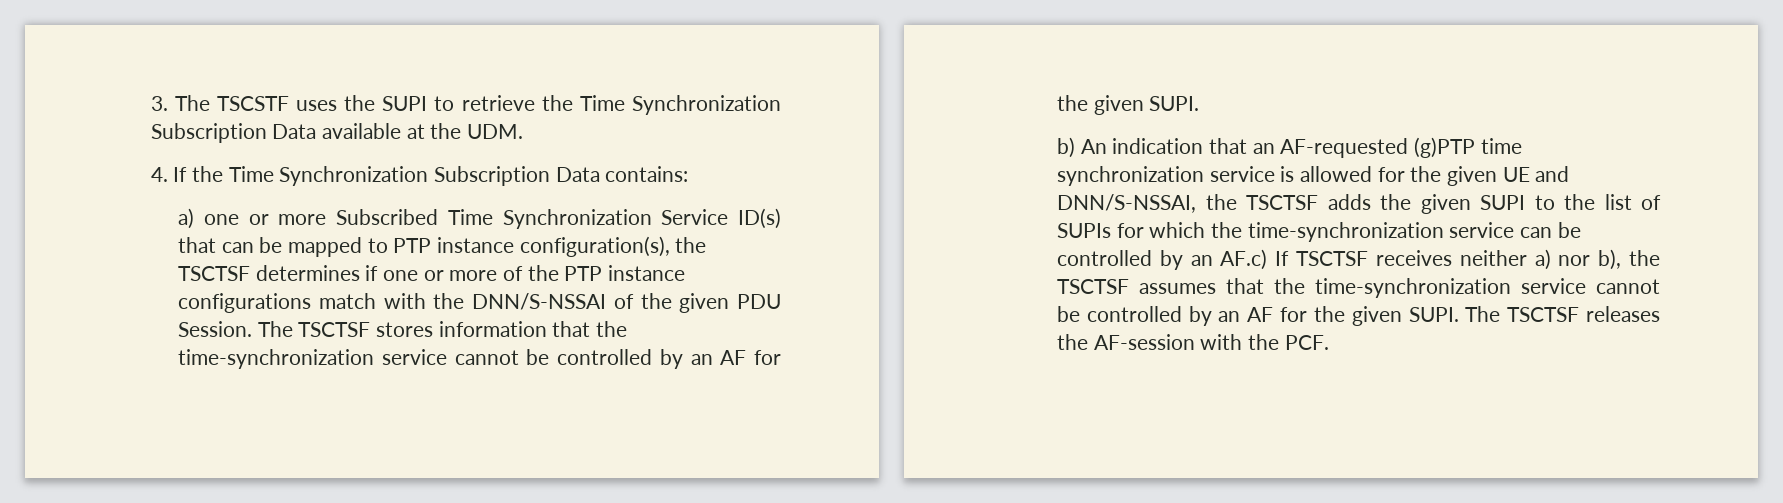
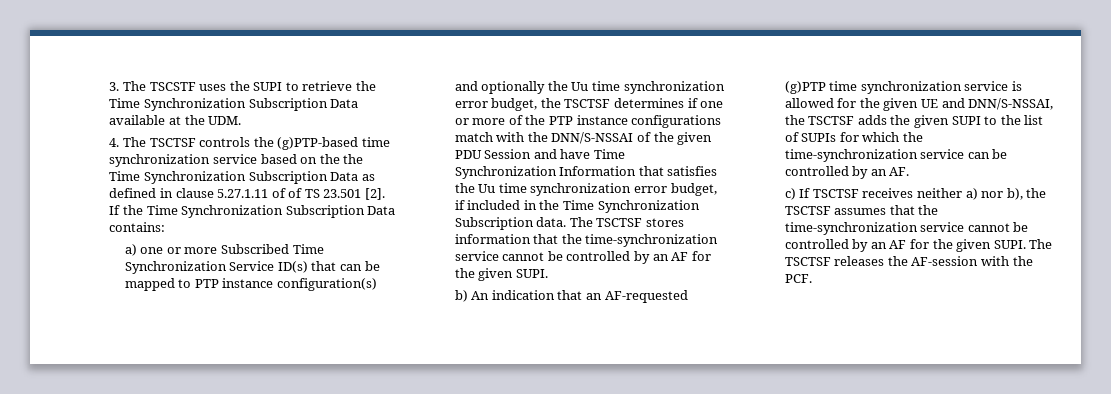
- 4. If the Time Synchronization Subscription Data contains:
+ 4. The TSCTSF controls the (g)PTP-based time synchronization service based on the the Time Synchronization Subscription Data as defined in clause 5.27.1.11 of of TS 23.501 [2]. If the Time Synchronization Subscription Data contains:
- a) one or more Subscribed Time Synchronization Service ID(s) that can be mapped to PTP instance configuration(s), the TSCTSF determines if one or more of the PTP instance configurations match with the DNN/S-NSSAI of the given PDU Session.
+ a) one or more Subscribed Time Synchronization Service ID(s) that can be mapped to PTP instance configuration(s) and optionally the Uu time synchronization error budget, the TSCTSF determines if one or more of the PTP instance configurations match with the DNN/S-NSSAI of the given PDU Session and have Time Synchronization Information that satisfies the Uu time synchronization error budget, if included in the Time Synchronization Subscription data.
- b) An indication that an AF-requested (g)PTP time synchronization service is allowed for the given UE and DNN/S-NSSAI, the TSCTSF adds the given SUPI to the list of SUPIs for which the time-synchronization service can be controlled by an AF.c) If TSCTSF receives neither a) nor b), the TSCTSF assumes that the time-synchronization service cannot be controlled by an AF for the given SUPI.
+ b) An indication that an AF-requested (g)PTP time synchronization service is allowed for the given UE and DNN/S-NSSAI, the TSCTSF adds the given SUPI to the list of SUPIs for which the time-synchronization service can be controlled by an AF.
+ c) If TSCTSF receives neither a) nor b), the TSCTSF assumes that the time-synchronization service cannot be controlled by an AF for the given SUPI.

